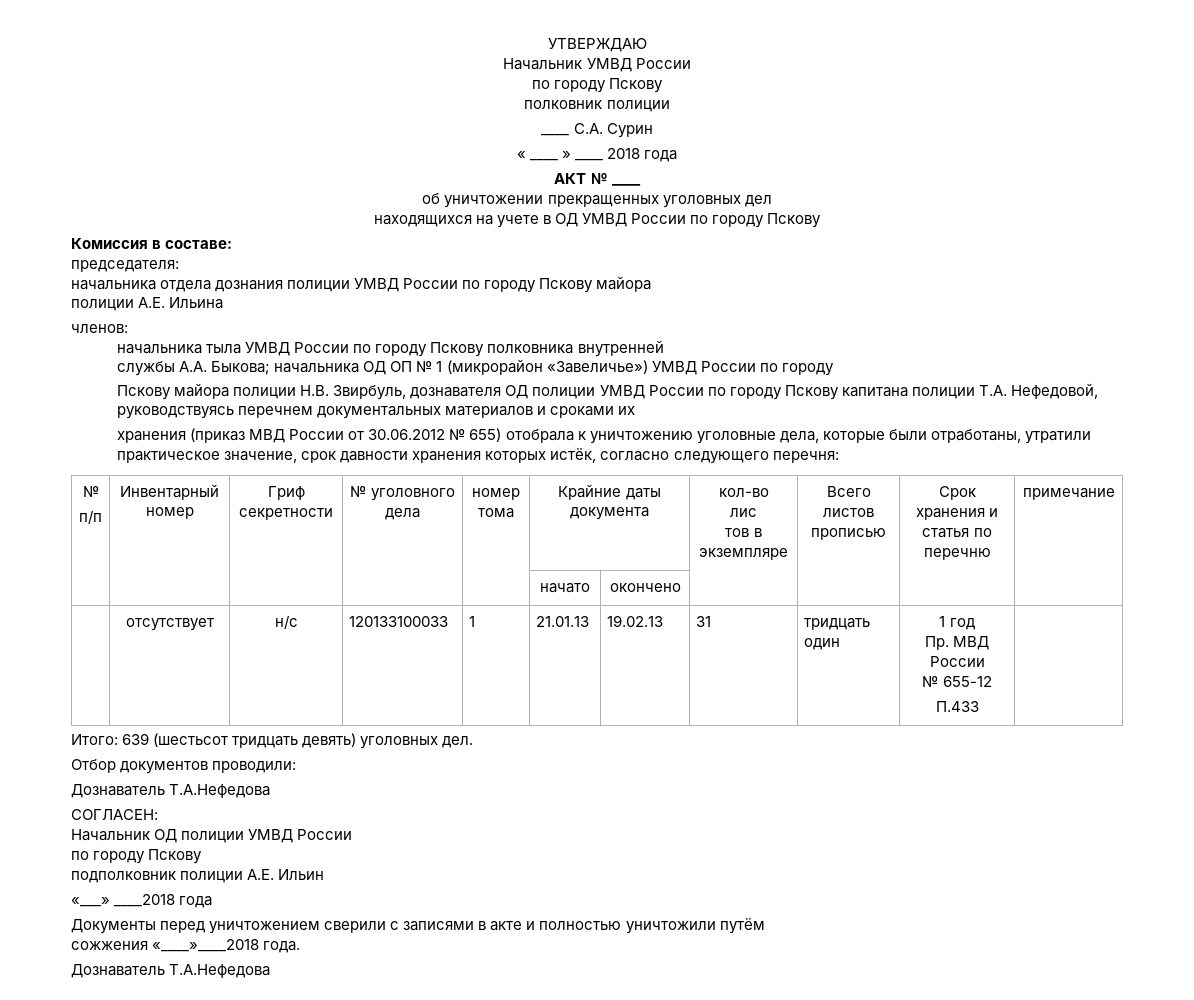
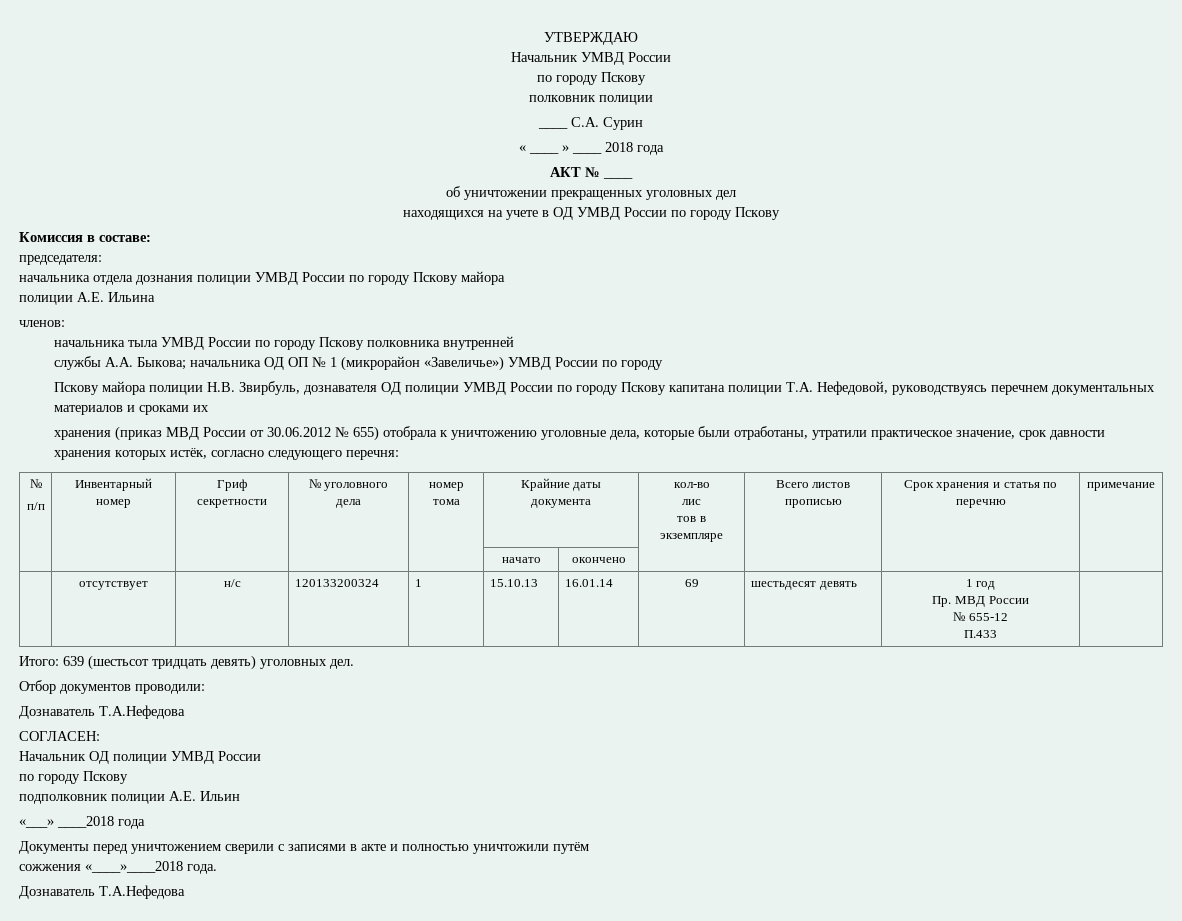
- | отсутствует | н/с | 120133100033 | 1 | 21.01.13 | 19.02.13 | 31 | тридцать один | 1 год
+ | отсутствует | н/с | 120133200324 | 1 | 15.10.13 | 16.01.14 | 69 | шестьдесят девять | 1 год

